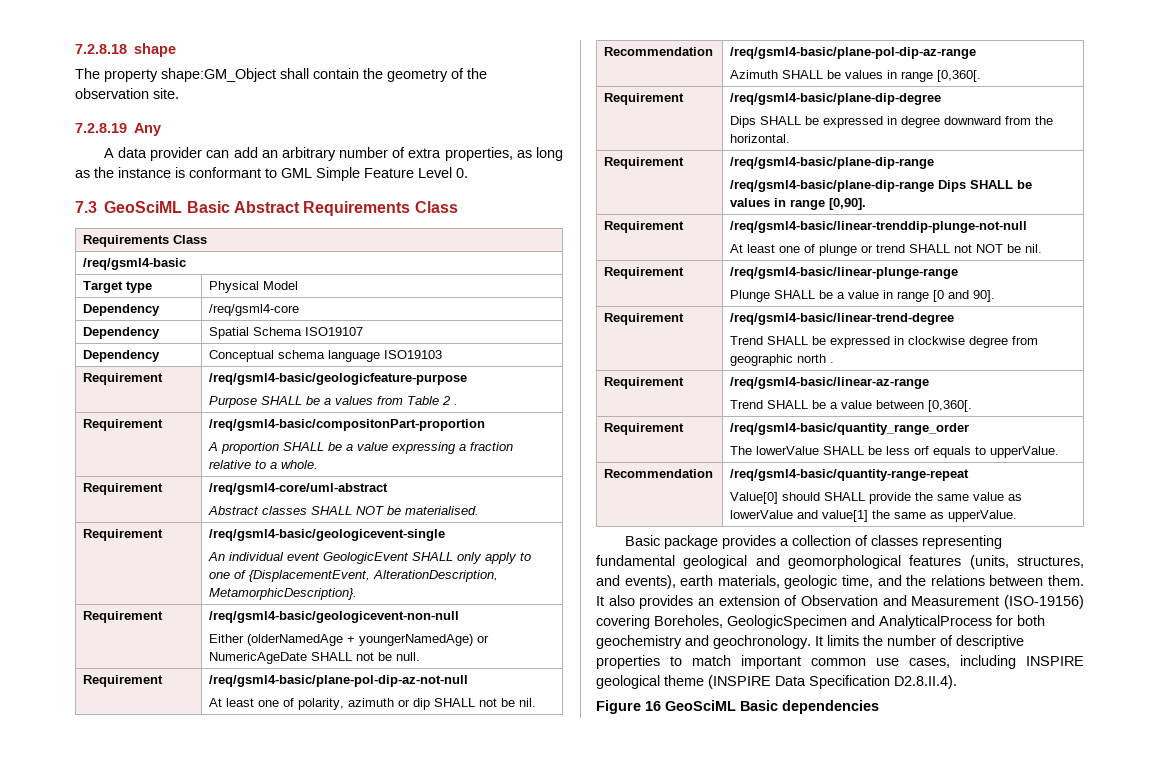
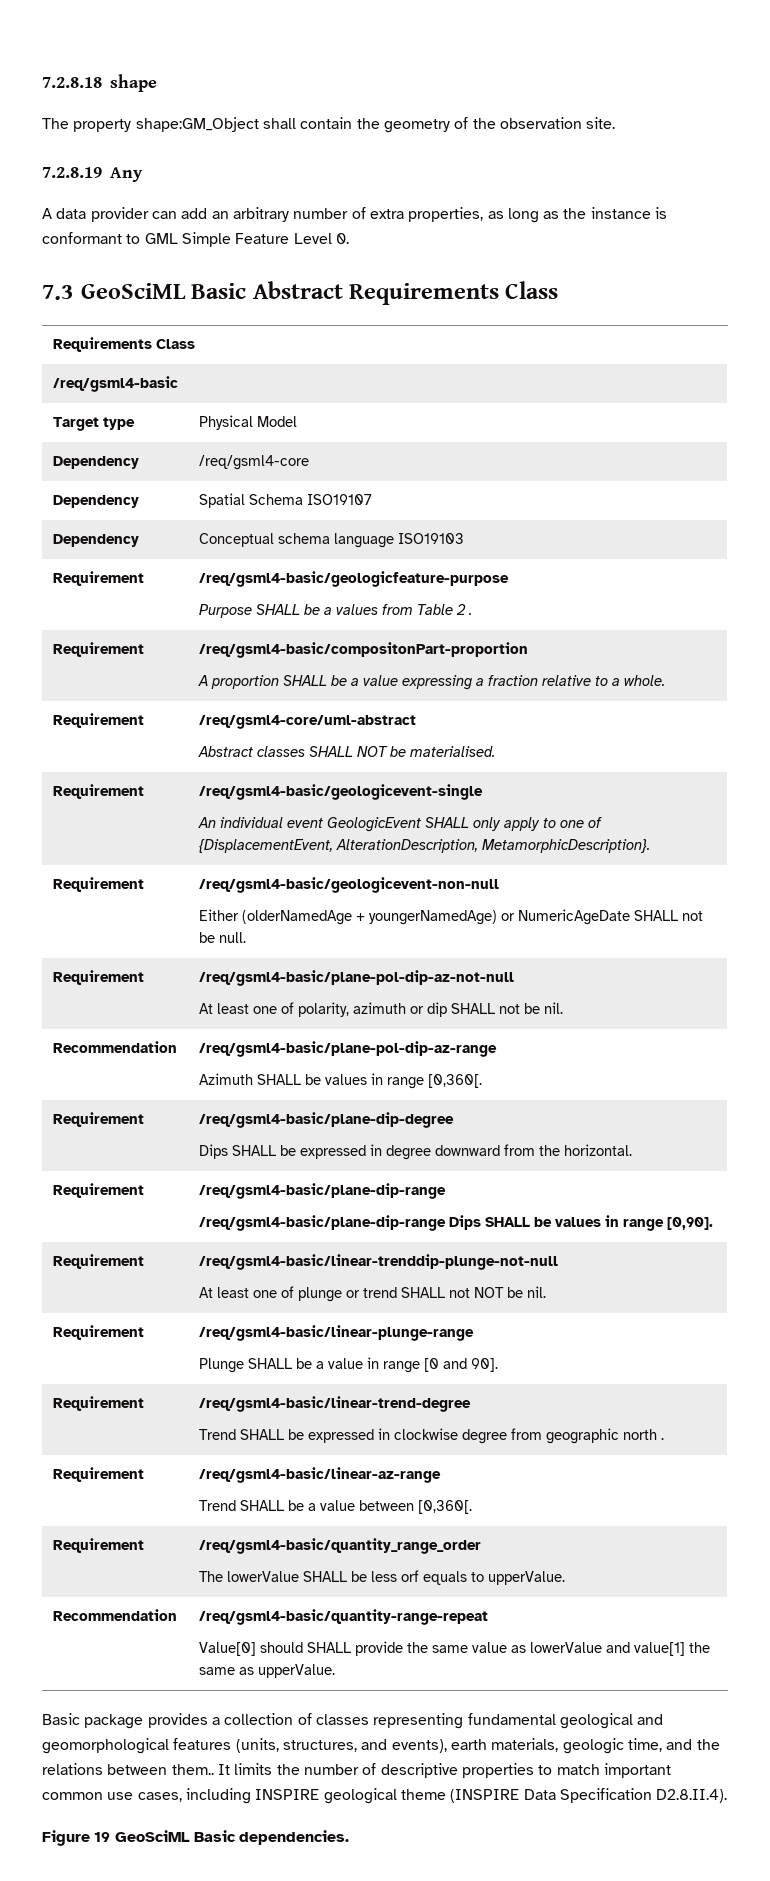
- Basic package provides a collection of classes representing fundamental geological and geomorphological features (units, structures, and events), earth materials, geologic time, and the relations between them. It also provides an extension of Observation and Measurement (ISO-19156) covering Boreholes, GeologicSpecimen and AnalyticalProcess for both geochemistry and geochronology.
+ Basic package provides a collection of classes representing fundamental geological and geomorphological features (units, structures, and events), earth materials, geologic time, and the relations between them..
- Figure 16 GeoSciML Basic dependencies
+ Figure 19 GeoSciML Basic dependencies.

